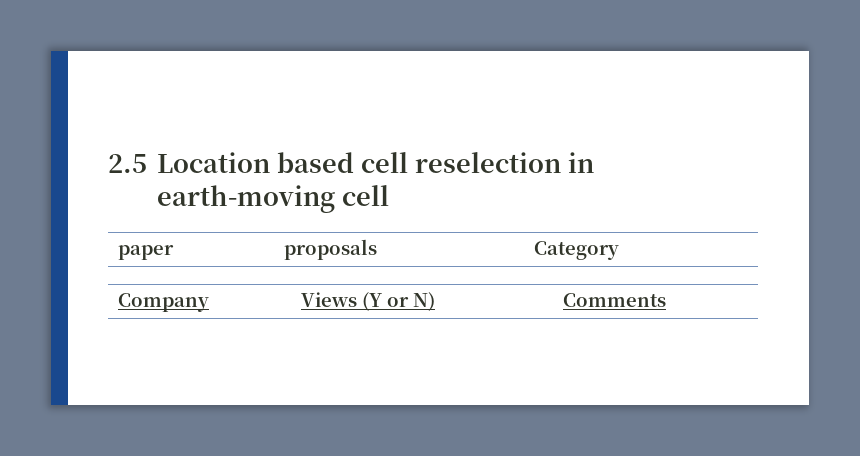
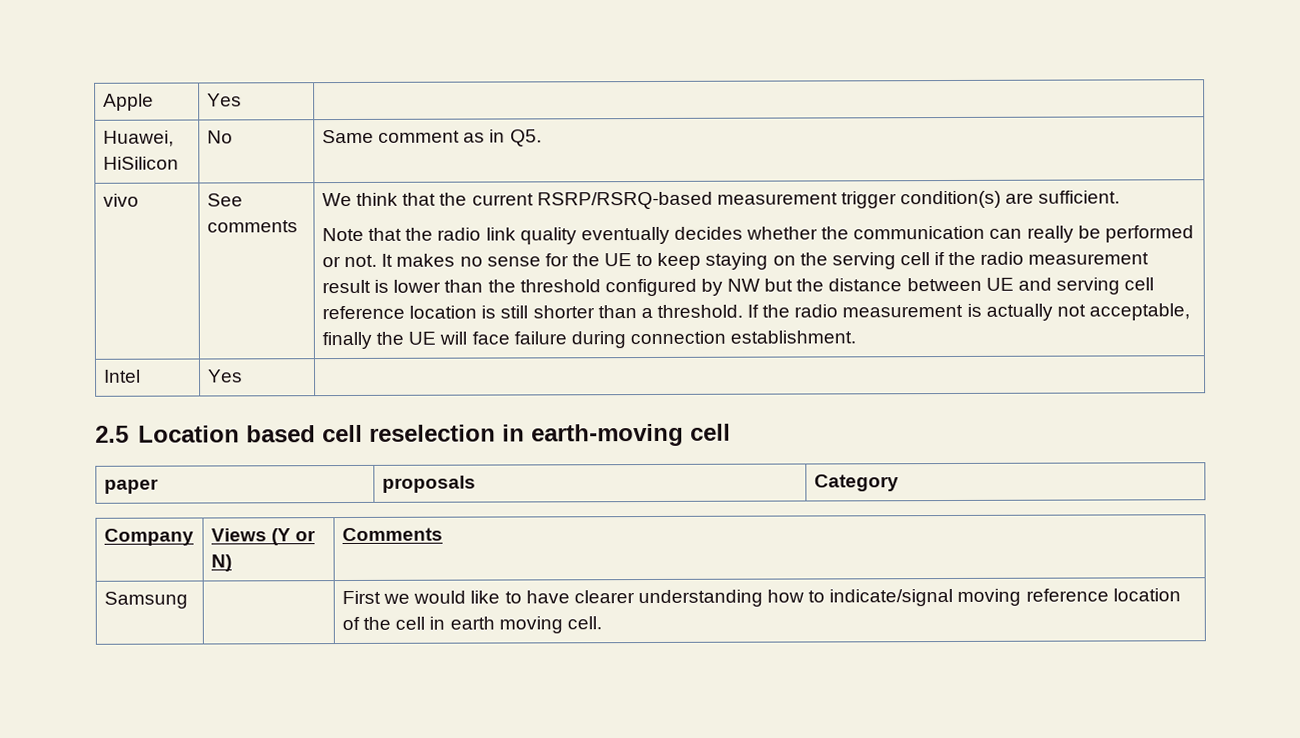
+ Apple | Yes |
+ Huawei, HiSilicon | No | Same comment as in Q5.
+ vivo | See comments | We think that the current RSRP/RSRQ-based measurement trigger condition(s) are sufficient.
+ Note that the radio link quality eventually decides whether the communication can really be performed or not. It makes no sense for the UE to keep staying on the serving cell if the radio measurement result is lower than the threshold configured by NW but the distance between UE and serving cell reference location is still shorter than a threshold. If the radio measurement is actually not acceptable, finally the UE will face failure during connection establishment.
+ Intel | Yes |
+ Samsung | | First we would like to have clearer understanding how to indicate/signal moving reference location of the cell in earth moving cell.

